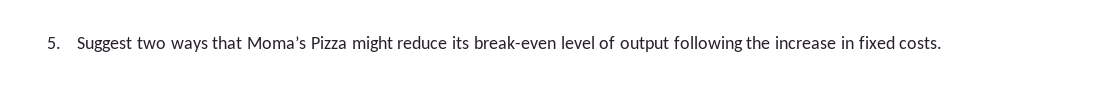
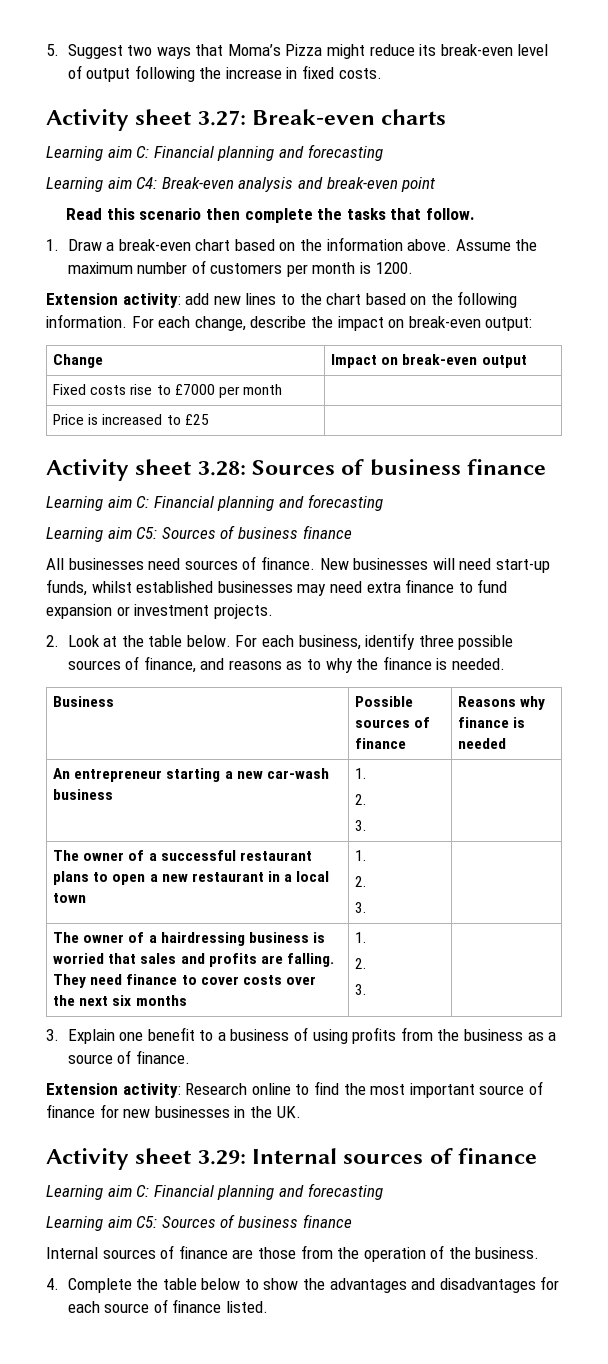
+ Activity sheet 3.27: Break-even charts
+ Learning aim C: Financial planning and forecasting
+ Learning aim C4: Break-even analysis and break-even point
+ Read this scenario then complete the tasks that follow.
+ 1. Draw a break-even chart based on the information above. Assume the maximum number of customers per month is 1200.
+ Extension activity: add new lines to the chart based on the following information. For each change, describe the impact on break-even output:
+ Change | Impact on break-even output
+ Fixed costs rise to £7000 per month |
+ Price is increased to £25 |
+ Activity sheet 3.28: Sources of business finance
+ Learning aim C: Financial planning and forecasting
+ Learning aim C5: Sources of business finance
+ All businesses need sources of finance. New businesses will need start-up funds, whilst established businesses may need extra finance to fund expansion or investment projects.
+ 2. Look at the table below. For each business, identify three possible sources of finance, and reasons as to why the finance is needed.
+ Business | Possible sources of finance | Reasons why finance is needed
+ An entrepreneur starting a new car-wash business | 1.
+ 2.
+ 3. |
+ The owner of a successful restaurant plans to open a new restaurant in a local town | 1.
+ 2.
+ 3. |
+ The owner of a hairdressing business is worried that sales and profits are falling. They need finance to cover costs over the next six months | 1.
+ 2.
+ 3. |
+ 3. Explain one benefit to a business of using profits from the business as a source of finance.
+ Extension activity: Research online to find the most important source of finance for new businesses in the UK.
+ Activity sheet 3.29: Internal sources of finance
+ Learning aim C: Financial planning and forecasting
+ Learning aim C5: Sources of business finance
+ Internal sources of finance are those from the operation of the business.
+ 4. Complete the table below to show the advantages and disadvantages for each source of finance listed.

